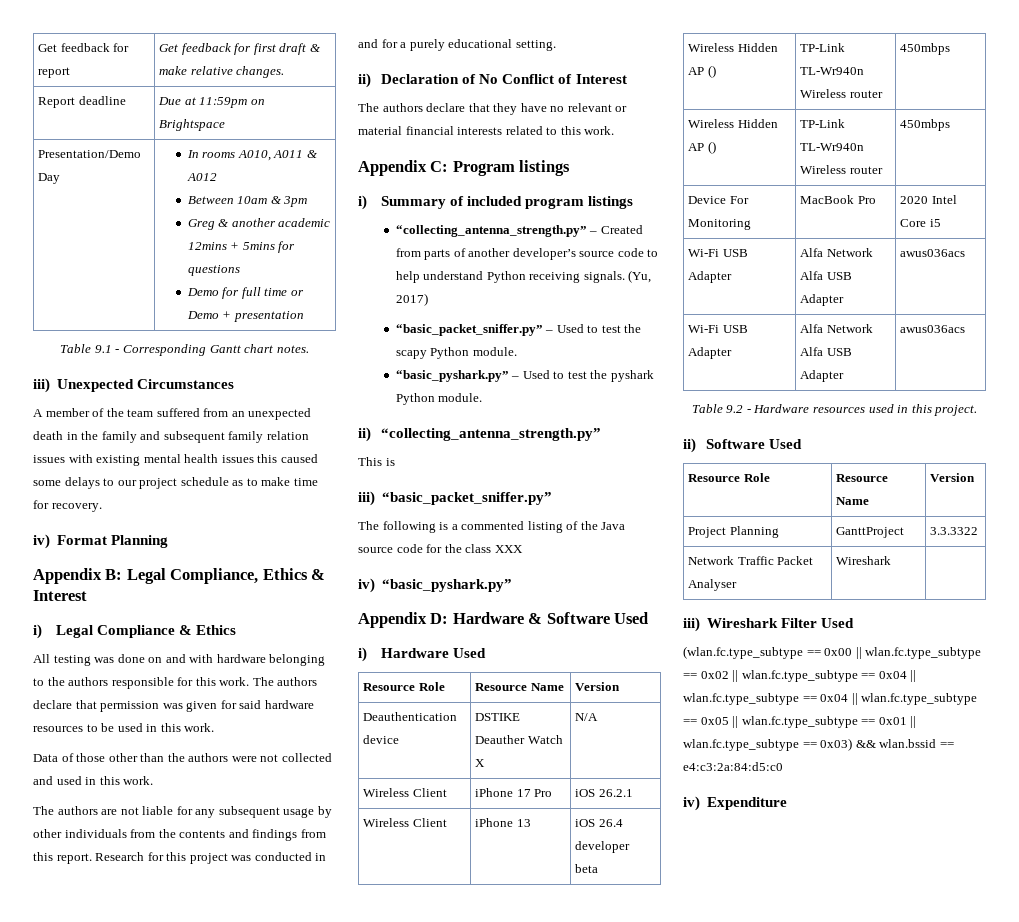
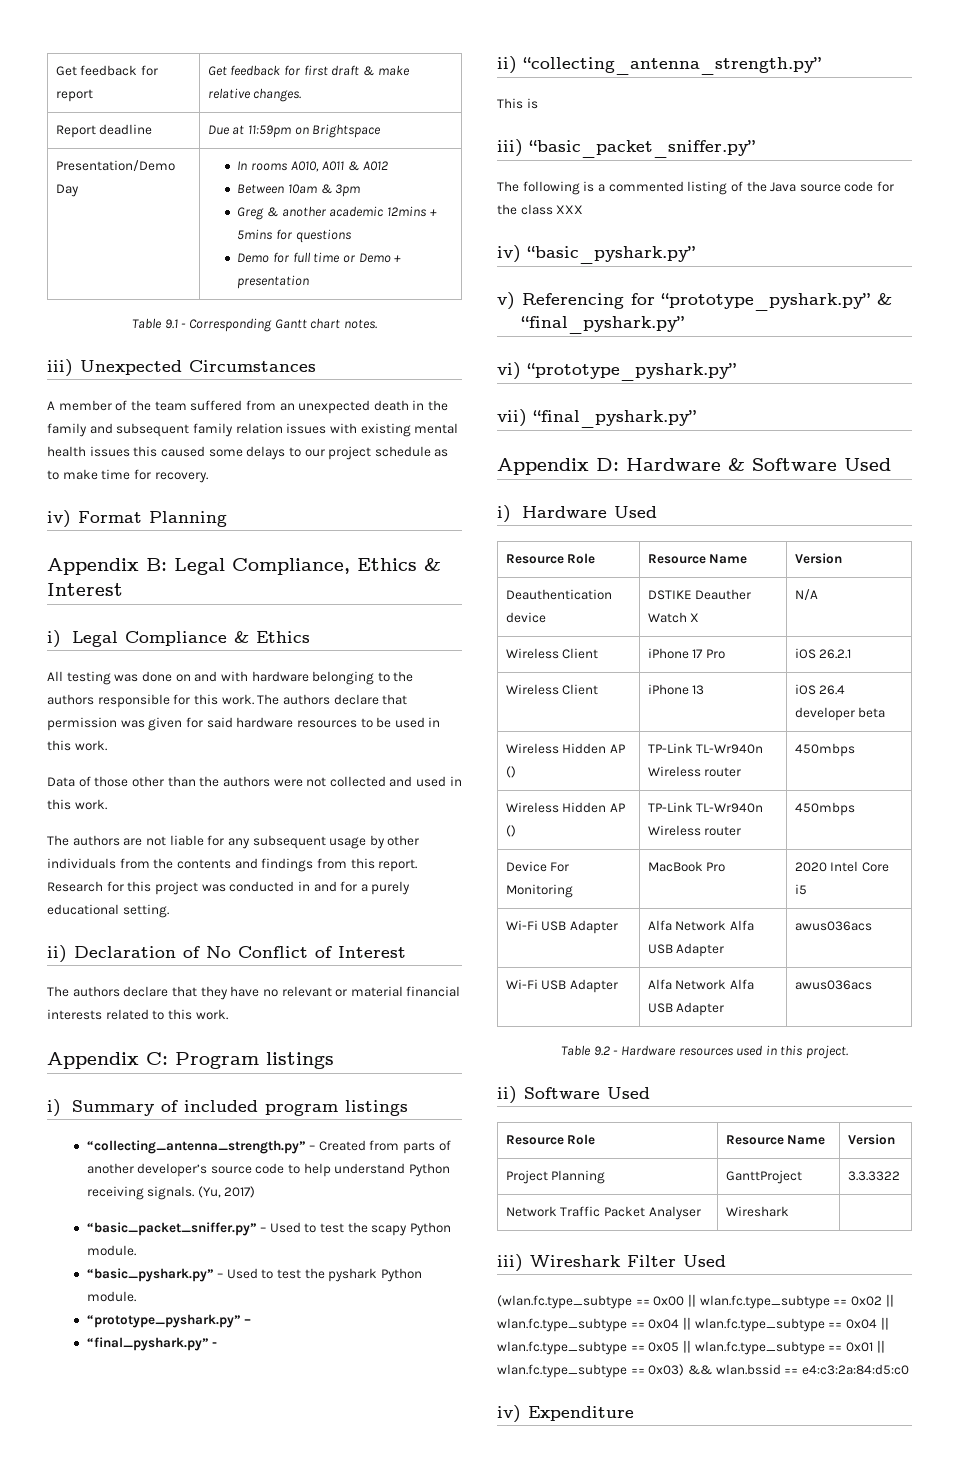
+ “prototype_pyshark.py” –
+ “final_pyshark.py” -
+ v) Referencing for “prototype_pyshark.py” & “final_pyshark.py”
+ vi) “prototype_pyshark.py”
+ vii) “final_pyshark.py”

